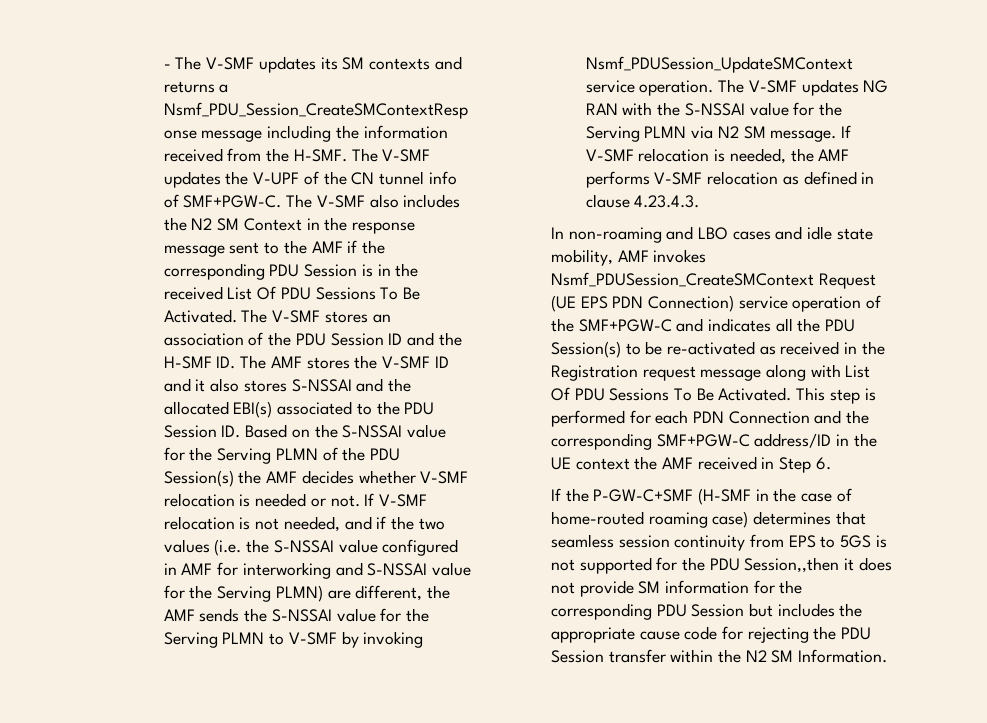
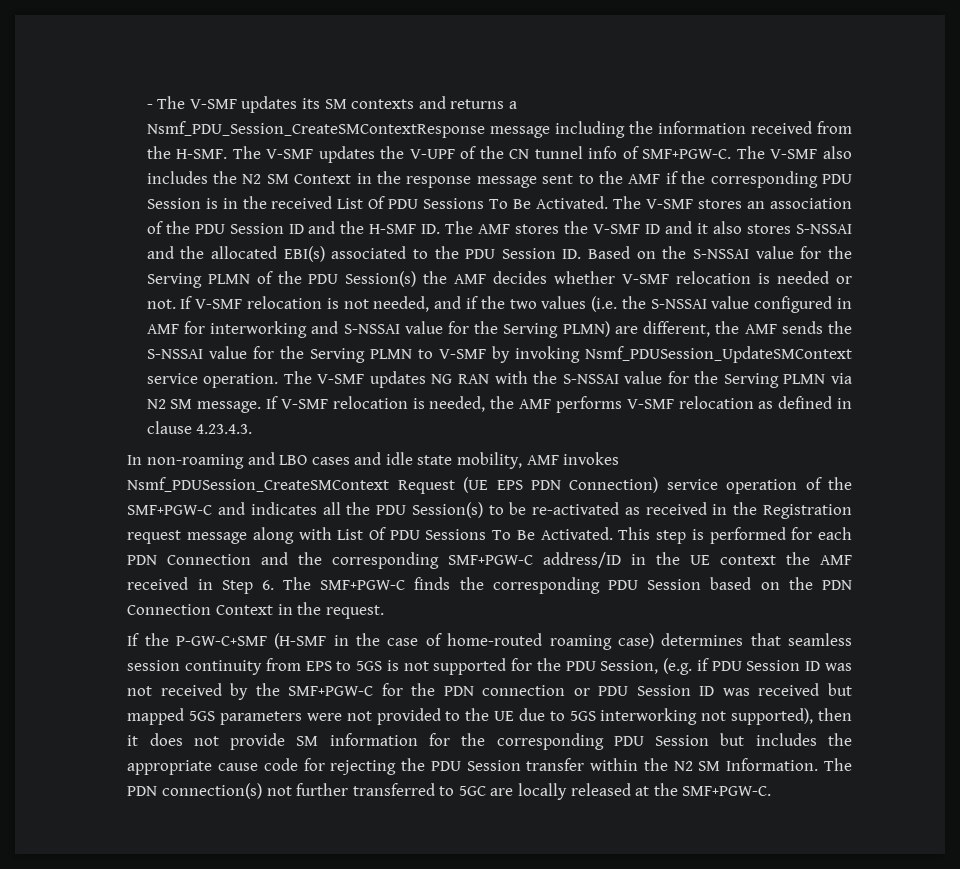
- This step is performed for each PDN Connection and the corresponding SMF+PGW-C address/ID in the UE context the AMF received in Step 6.
+ This step is performed for each PDN Connection and the corresponding SMF+PGW-C address/ID in the UE context the AMF received in Step 6. The SMF+PGW-C finds the corresponding PDU Session based on the PDN Connection Context in the request.
- If the P-GW-C+SMF (H-SMF in the case of home-routed roaming case) determines that seamless session continuity from EPS to 5GS is not supported for the PDU Session,,then it does not provide SM information for the corresponding PDU Session but includes the appropriate cause code for rejecting the PDU Session transfer within the N2 SM Information.
+ If the P-GW-C+SMF (H-SMF in the case of home-routed roaming case) determines that seamless session continuity from EPS to 5GS is not supported for the PDU Session, (e.g. if PDU Session ID was not received by the SMF+PGW-C for the PDN connection or PDU Session ID was received but mapped 5GS parameters were not provided to the UE due to 5GS interworking not supported), then it does not provide SM information for the corresponding PDU Session but includes the appropriate cause code for rejecting the PDU Session transfer within the N2 SM Information.
+ The PDN connection(s) not further transferred to 5GC are locally released at the SMF+PGW-C.

